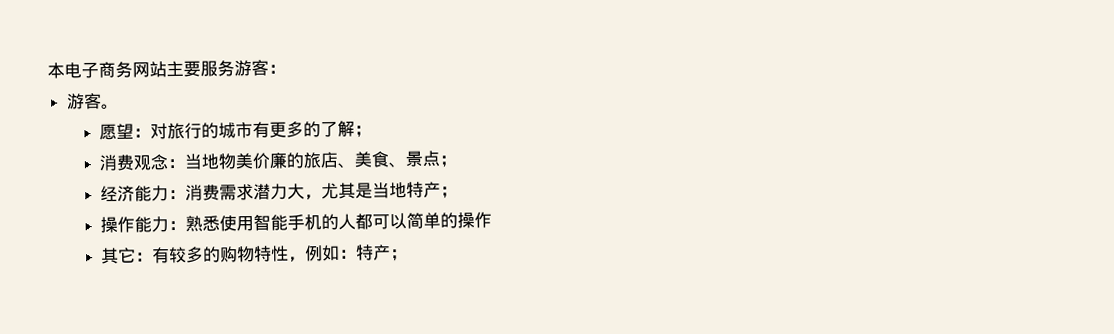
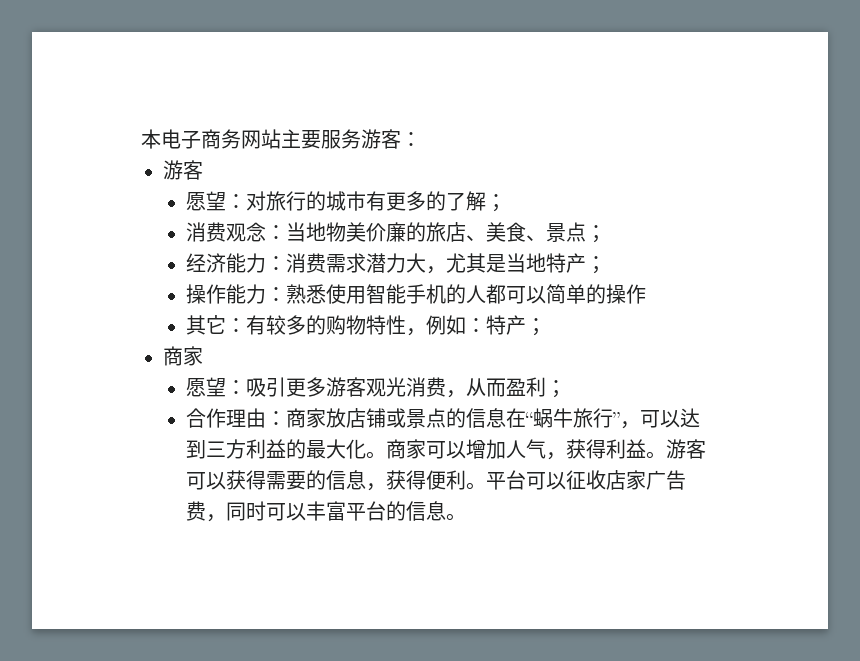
  本电子商务网站主要服务游客：
- 游客。
+ 游客
  其它：有较多的购物特性，例如：特产；
+ 商家
+ 愿望：吸引更多游客观光消费，从而盈利；
+ 合作理由：商家放店铺或景点的信息在“蜗牛旅行”，可以达到三方利益的最大化。商家可以增加人气，获得利益。游客可以获得需要的信息，获得便利。平台可以征收店家广告费，同时可以丰富平台的信息。

